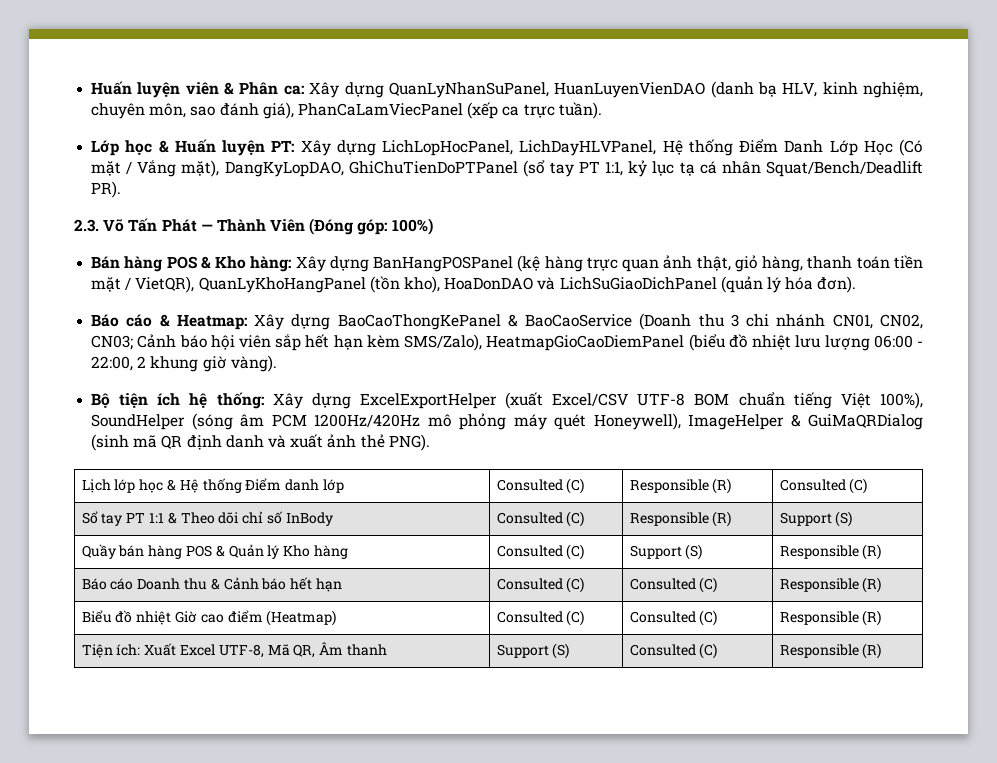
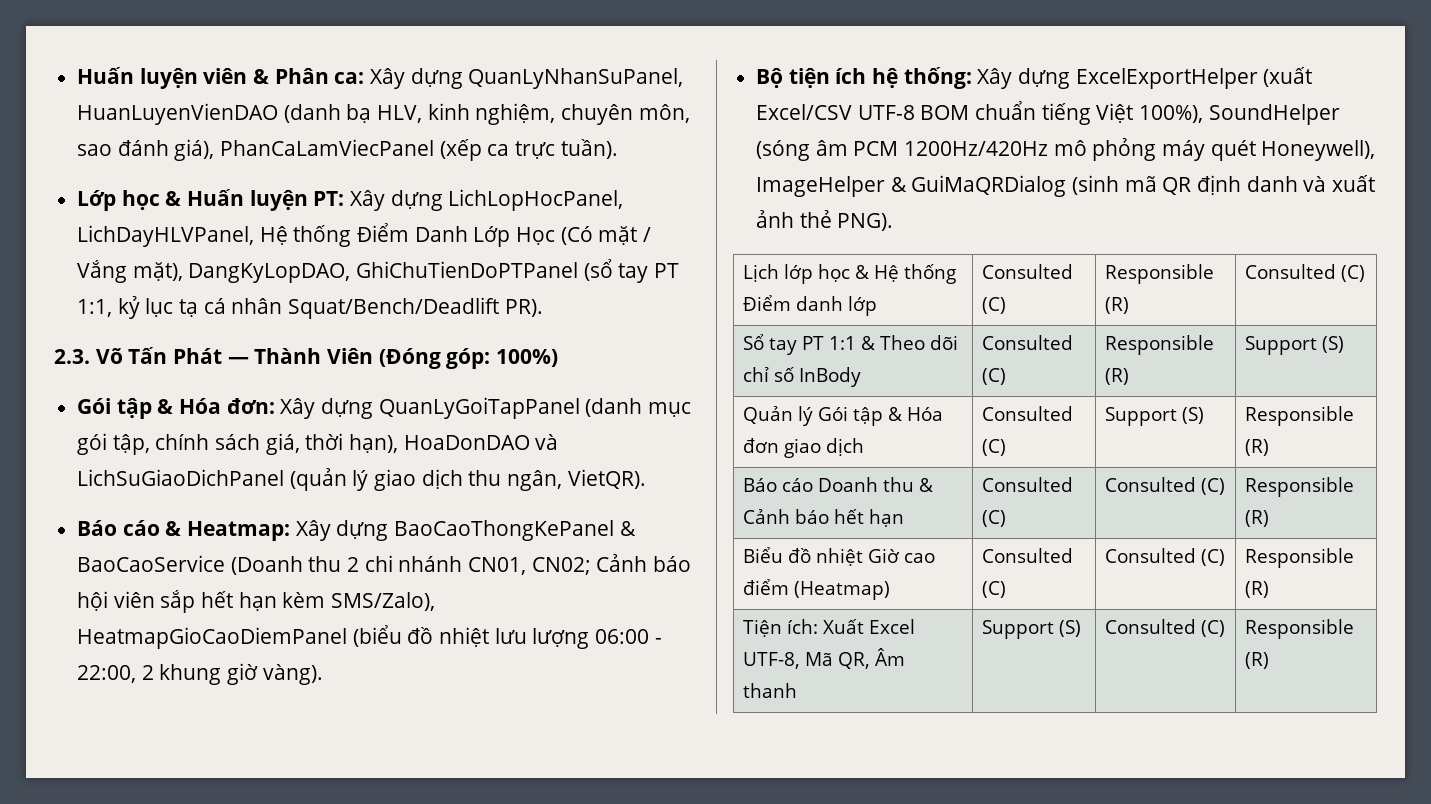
- Bán hàng POS & Kho hàng: Xây dựng BanHangPOSPanel (kệ hàng trực quan ảnh thật, giỏ hàng, thanh toán tiền mặt / VietQR), QuanLyKhoHangPanel (tồn kho), HoaDonDAO và LichSuGiaoDichPanel (quản lý hóa đơn).
+ Gói tập & Hóa đơn: Xây dựng QuanLyGoiTapPanel (danh mục gói tập, chính sách giá, thời hạn), HoaDonDAO và LichSuGiaoDichPanel (quản lý giao dịch thu ngân, VietQR).
- Báo cáo & Heatmap: Xây dựng BaoCaoThongKePanel & BaoCaoService (Doanh thu 3 chi nhánh CN01, CN02, CN03; Cảnh báo hội viên sắp hết hạn kèm SMS/Zalo), HeatmapGioCaoDiemPanel (biểu đồ nhiệt lưu lượng 06:00 - 22:00, 2 khung giờ vàng).
+ Báo cáo & Heatmap: Xây dựng BaoCaoThongKePanel & BaoCaoService (Doanh thu 2 chi nhánh CN01, CN02; Cảnh báo hội viên sắp hết hạn kèm SMS/Zalo), HeatmapGioCaoDiemPanel (biểu đồ nhiệt lưu lượng 06:00 - 22:00, 2 khung giờ vàng).
- Quầy bán hàng POS & Quản lý Kho hàng | Consulted (C) | Support (S) | Responsible (R)
+ Quản lý Gói tập & Hóa đơn giao dịch | Consulted (C) | Support (S) | Responsible (R)

